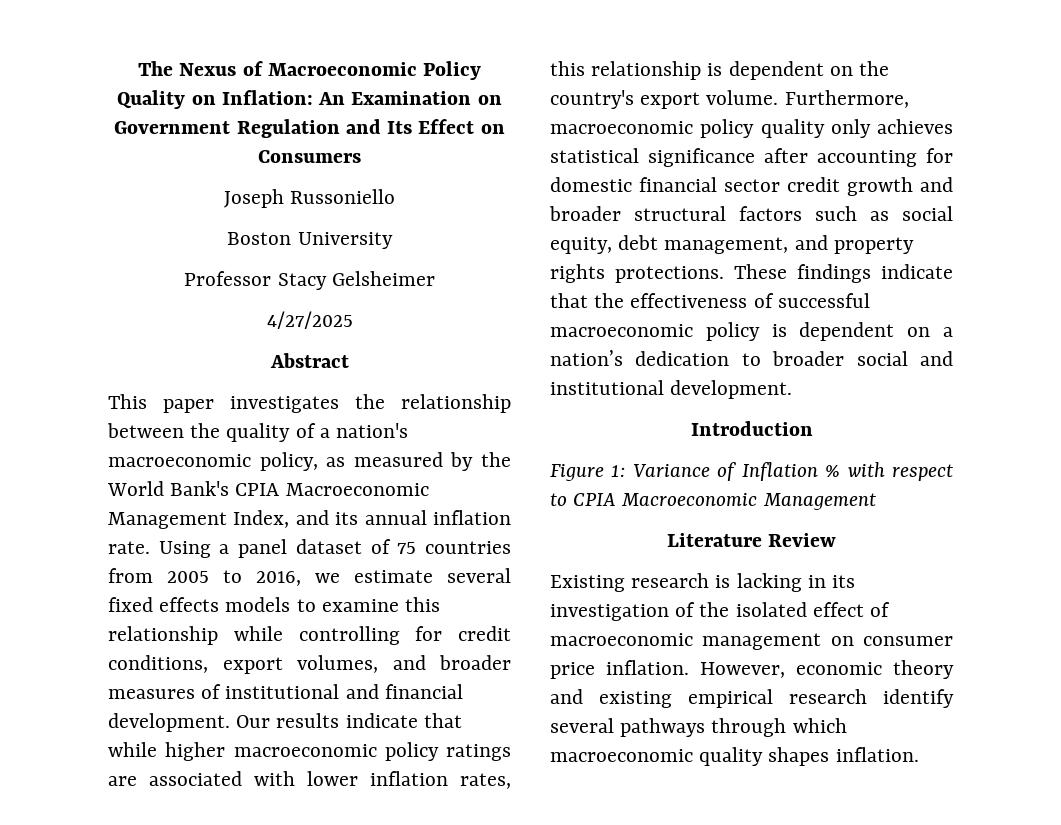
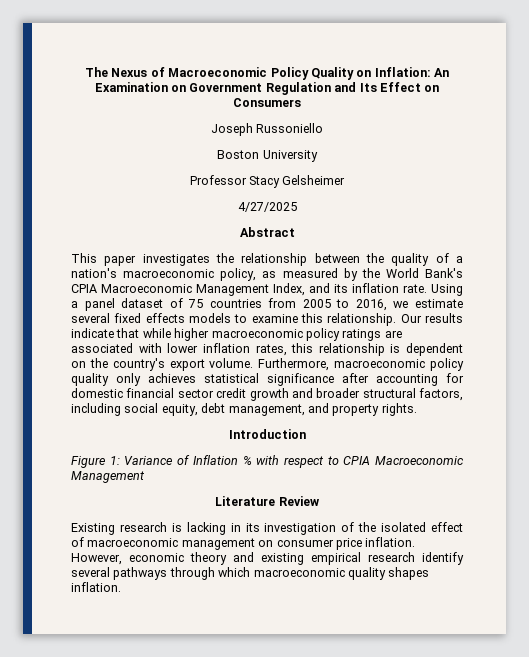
- This paper investigates the relationship between the quality of a nation's macroeconomic policy, as measured by the World Bank's CPIA Macroeconomic Management Index, and its annual inflation rate.
+ This paper investigates the relationship between the quality of a nation's macroeconomic policy, as measured by the World Bank's CPIA Macroeconomic Management Index, and its inflation rate.
- Using a panel dataset of 75 countries from 2005 to 2016, we estimate several fixed effects models to examine this relationship while controlling for credit conditions, export volumes, and broader measures of institutional and financial development.
+ Using a panel dataset of 75 countries from 2005 to 2016, we estimate several fixed effects models to examine this relationship.
- Furthermore, macroeconomic policy quality only achieves statistical significance after accounting for domestic financial sector credit growth and broader structural factors such as social equity, debt management, and property rights protections. These findings indicate that the effectiveness of successful macroeconomic policy is dependent on a nation’s dedication to broader social and institutional development.
+ Furthermore, macroeconomic policy quality only achieves statistical significance after accounting for domestic financial sector credit growth and broader structural factors, including social equity, debt management, and property rights.

